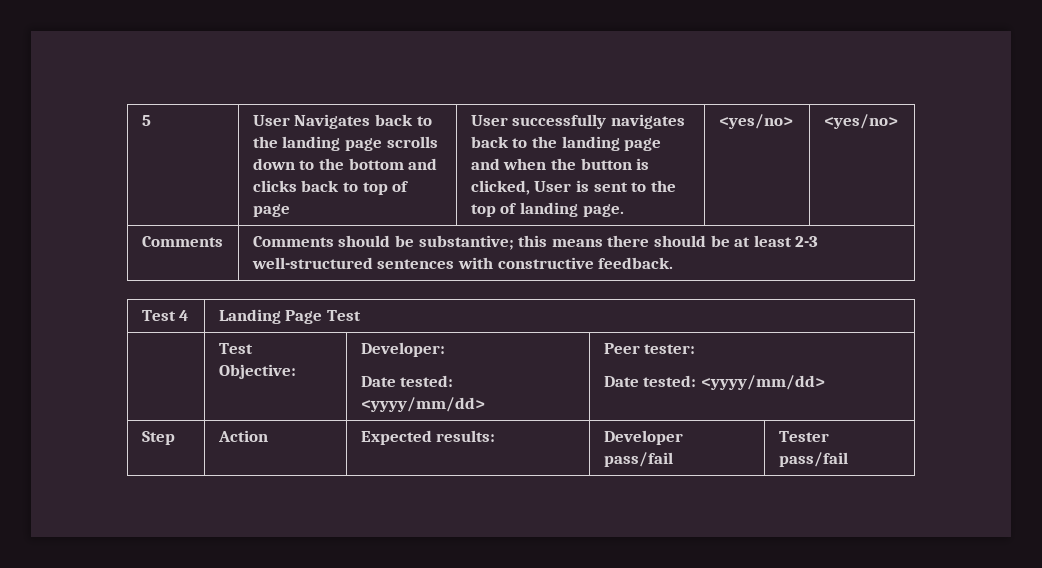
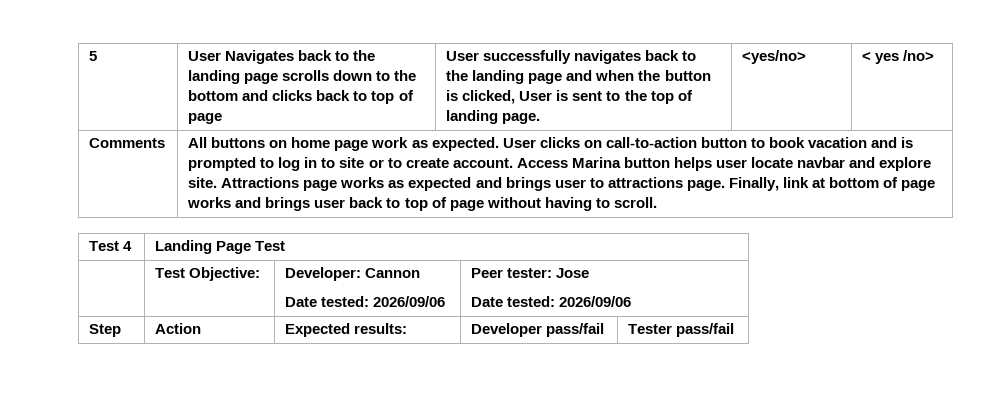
- <yes/no> | <yes/no>
- Comments | Comments should be substantive; this means there should be at least 2-3 well-structured sentences with constructive feedback.
+ <yes/no> | < yes /no>
+ Comments | All buttons on home page work as expected. User clicks on call-to-action button to book vacation and is prompted to log in to site or to create account. Access Marina button helps user locate navbar and explore site. Attractions page works as expected and brings user to attractions page. Finally, link at bottom of page works and brings user back to top of page without having to scroll.
- | Test Objective: | Developer:
- Date tested: <yyyy/mm/dd> | Peer tester:
- Date tested: <yyyy/mm/dd>
+ | Test Objective: | Developer: Cannon
+ Date tested: 2026/09/06 | Peer tester: Jose
+ Date tested: 2026/09/06

